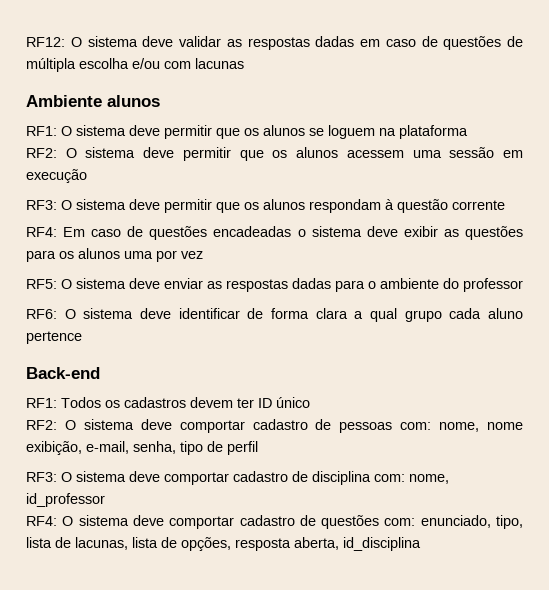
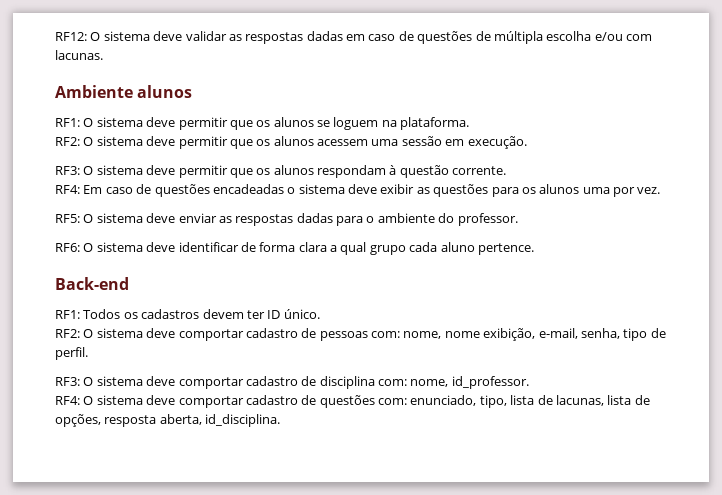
- RF12: O sistema deve validar as respostas dadas em caso de questões de múltipla escolha e/ou com lacunas
+ RF12: O sistema deve validar as respostas dadas em caso de questões de múltipla escolha e/ou com lacunas.
- RF1: O sistema deve permitir que os alunos se loguem na plataforma
+ RF1: O sistema deve permitir que os alunos se loguem na plataforma.
- RF2: O sistema deve permitir que os alunos acessem uma sessão em execução
+ RF2: O sistema deve permitir que os alunos acessem uma sessão em execução.
- RF3: O sistema deve permitir que os alunos respondam à questão corrente
+ RF3: O sistema deve permitir que os alunos respondam à questão corrente.
- RF4: Em caso de questões encadeadas o sistema deve exibir as questões para os alunos uma por vez
+ RF4: Em caso de questões encadeadas o sistema deve exibir as questões para os alunos uma por vez.
- RF5: O sistema deve enviar as respostas dadas para o ambiente do professor
+ RF5: O sistema deve enviar as respostas dadas para o ambiente do professor.
- RF6: O sistema deve identificar de forma clara a qual grupo cada aluno pertence
+ RF6: O sistema deve identificar de forma clara a qual grupo cada aluno pertence.
- RF1: Todos os cadastros devem ter ID único
+ RF1: Todos os cadastros devem ter ID único.
- RF2: O sistema deve comportar cadastro de pessoas com: nome, nome exibição, e-mail, senha, tipo de perfil
+ RF2: O sistema deve comportar cadastro de pessoas com: nome, nome exibição, e-mail, senha, tipo de perfil.
- RF3: O sistema deve comportar cadastro de disciplina com: nome, id_professor
+ RF3: O sistema deve comportar cadastro de disciplina com: nome, id_professor.
- RF4: O sistema deve comportar cadastro de questões com: enunciado, tipo, lista de lacunas, lista de opções, resposta aberta, id_disciplina
+ RF4: O sistema deve comportar cadastro de questões com: enunciado, tipo, lista de lacunas, lista de opções, resposta aberta, id_disciplina.

